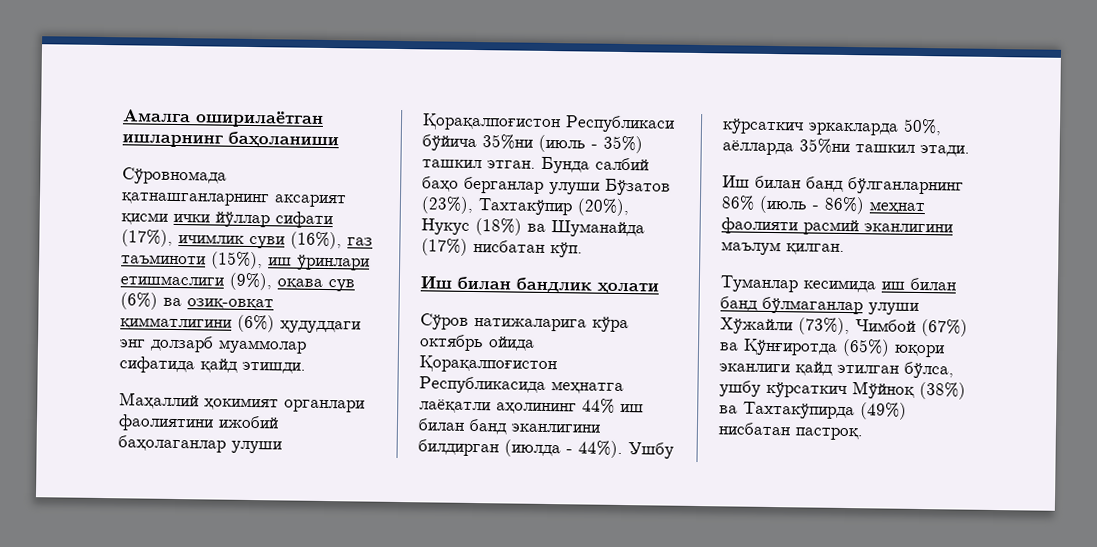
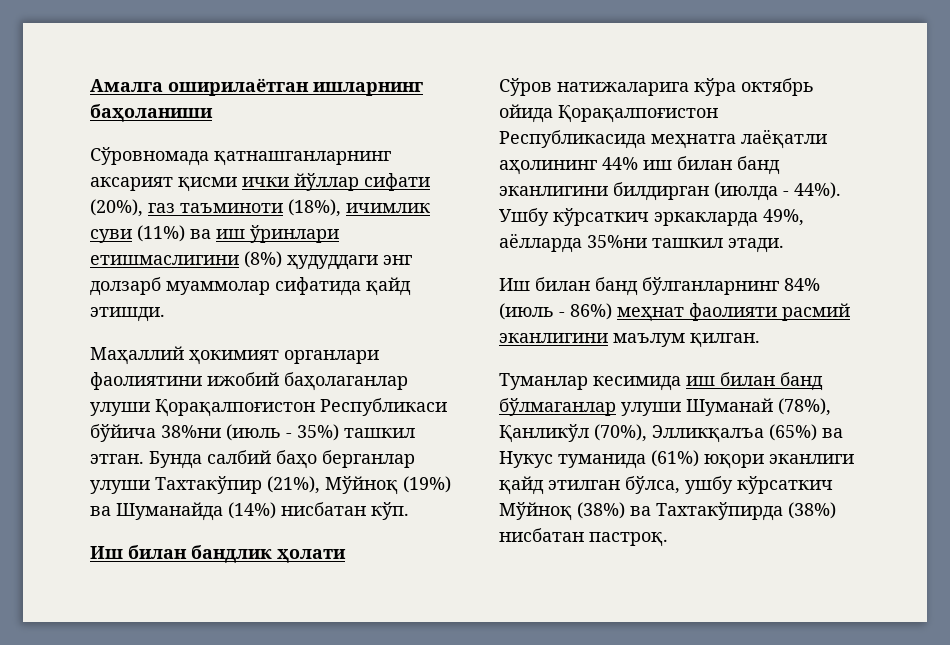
- Сўровномада қатнашганларнинг аксарият қисми ички йўллар сифати (17%), ичимлик суви (16%), газ таъминоти (15%), иш ўринлари етишмаслиги (9%), оқава сув (6%) ва озиқ-овқат қимматлигини (6%) ҳудуддаги энг долзарб муаммолар сифатида қайд этишди.
+ Сўровномада қатнашганларнинг аксарият қисми ички йўллар сифати (20%), газ таъминоти (18%), ичимлик суви (11%) ва иш ўринлари етишмаслигини (8%) ҳудуддаги энг долзарб муаммолар сифатида қайд этишди.
- Маҳаллий ҳокимият органлари фаолиятини ижобий баҳолаганлар улуши Қорақалпоғистон Республикаси бўйича 35%ни (июль - 35%) ташкил этган.
+ Маҳаллий ҳокимият органлари фаолиятини ижобий баҳолаганлар улуши Қорақалпоғистон Республикаси бўйича 38%ни (июль - 35%) ташкил этган.
- Бунда салбий баҳо берганлар улуши Бўзатов (23%), Тахтакўпир (20%), Нукус (18%) ва Шуманайда (17%) нисбатан кўп.
+ Бунда салбий баҳо берганлар улуши Тахтакўпир (21%), Мўйноқ (19%) ва Шуманайда (14%) нисбатан кўп.
- Ушбу кўрсаткич эркакларда 50%, аёлларда 35%ни ташкил этади.
+ Ушбу кўрсаткич эркакларда 49%, аёлларда 35%ни ташкил этади.
- Иш билан банд бўлганларнинг 86% (июль - 86%) меҳнат фаолияти расмий эканлигини маълум қилган.
+ Иш билан банд бўлганларнинг 84% (июль - 86%) меҳнат фаолияти расмий эканлигини маълум қилган.
- Туманлар кесимида иш билан банд бўлмаганлар улуши Хўжайли (73%), Чимбой (67%) ва Қўнғиротда (65%) юқори эканлиги қайд этилган бўлса, ушбу кўрсаткич Мўйноқ (38%) ва Тахтакўпирда (49%) нисбатан пастроқ.
+ Туманлар кесимида иш билан банд бўлмаганлар улуши Шуманай (78%), Қанликўл (70%), Элликқалъа (65%) ва Нукус туманида (61%) юқори эканлиги қайд этилган бўлса, ушбу кўрсаткич Мўйноқ (38%) ва Тахтакўпирда (38%) нисбатан пастроқ.

